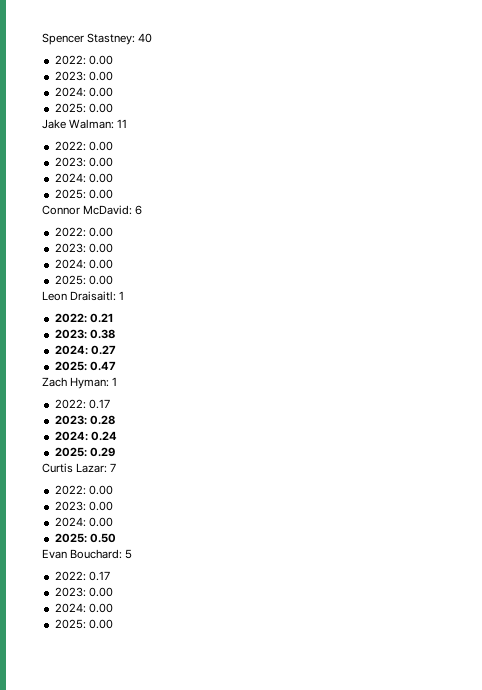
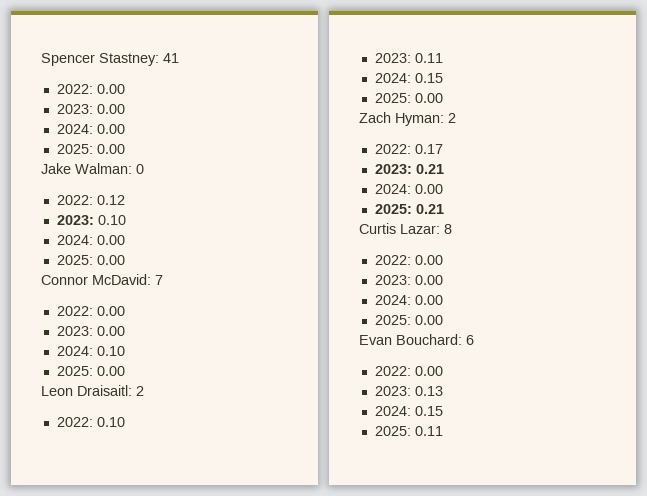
- Spencer Stastney: 40
+ Spencer Stastney: 41
- Jake Walman: 11
+ Jake Walman: 0
+ 2022: 0.12
+ 2023: 0.10
+ 2024: 0.00
+ 2025: 0.00
+ Connor McDavid: 7
+ 2022: 0.00
+ 2023: 0.00
+ 2024: 0.10
+ 2025: 0.00
+ Leon Draisaitl: 2
+ 2022: 0.10
+ 2023: 0.11
+ 2024: 0.15
+ 2025: 0.00
+ Zach Hyman: 2
+ 2022: 0.17
+ 2023: 0.21
+ 2024: 0.00
+ 2025: 0.21
+ Curtis Lazar: 8
  2022: 0.00
  2023: 0.00
  2024: 0.00
  2025: 0.00
- Connor McDavid: 6
+ Evan Bouchard: 6
  2022: 0.00
- 2023: 0.00
- 2024: 0.00
- 2025: 0.00
- Leon Draisaitl: 1
- 2022: 0.21
- 2023: 0.38
- 2024: 0.27
- 2025: 0.47
- Zach Hyman: 1
- 2022: 0.17
- 2023: 0.28
- 2024: 0.24
- 2025: 0.29
- Curtis Lazar: 7
- 2022: 0.00
- 2023: 0.00
- 2024: 0.00
- 2025: 0.50
- Evan Bouchard: 5
- 2022: 0.17
- 2023: 0.00
- 2024: 0.00
- 2025: 0.00
+ 2023: 0.13
+ 2024: 0.15
+ 2025: 0.11

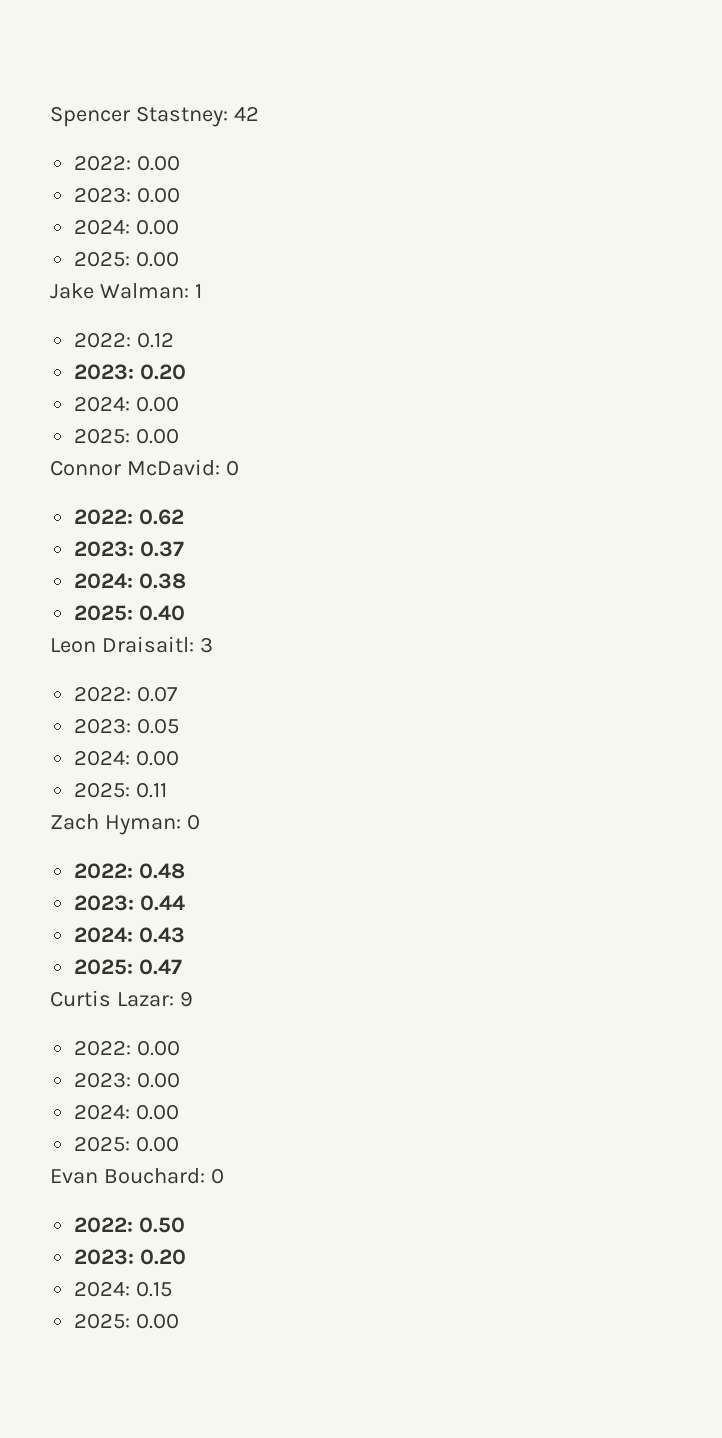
- Spencer Stastney: 41
+ Spencer Stastney: 42
- Jake Walman: 0
+ Jake Walman: 1
  2022: 0.12
- 2023: 0.10
+ 2023: 0.20
- Connor McDavid: 7
- 2022: 0.00
- 2023: 0.00
- 2024: 0.10
- 2025: 0.00
+ Connor McDavid: 0
+ 2022: 0.62
+ 2023: 0.37
+ 2024: 0.38
+ 2025: 0.40
- Leon Draisaitl: 2
- 2022: 0.10
- 2023: 0.11
- 2024: 0.15
- 2025: 0.00
- Zach Hyman: 2
- 2022: 0.17
- 2023: 0.21
+ Leon Draisaitl: 3
+ 2022: 0.07
+ 2023: 0.05
  2024: 0.00
- 2025: 0.21
+ 2025: 0.11
+ Zach Hyman: 0
+ 2022: 0.48
+ 2023: 0.44
+ 2024: 0.43
+ 2025: 0.47
- Curtis Lazar: 8
+ Curtis Lazar: 9
- Evan Bouchard: 6
- 2022: 0.00
- 2023: 0.13
+ Evan Bouchard: 0
+ 2022: 0.50
+ 2023: 0.20
  2024: 0.15
- 2025: 0.11
+ 2025: 0.00

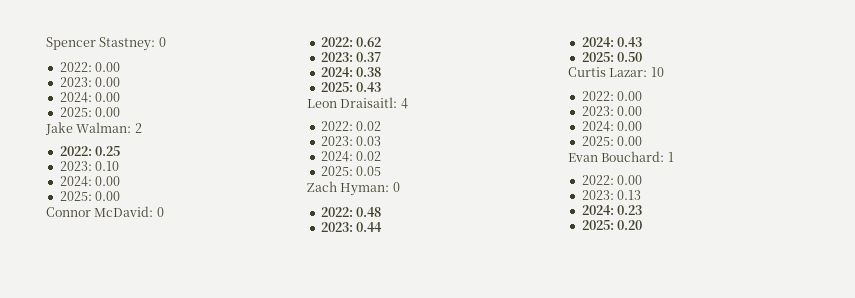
- Spencer Stastney: 42
+ Spencer Stastney: 0
- Jake Walman: 1
- 2022: 0.12
- 2023: 0.20
+ Jake Walman: 2
+ 2022: 0.25
+ 2023: 0.10
- 2025: 0.40
+ 2025: 0.43
- Leon Draisaitl: 3
- 2022: 0.07
- 2023: 0.05
- 2024: 0.00
- 2025: 0.11
+ Leon Draisaitl: 4
+ 2022: 0.02
+ 2023: 0.03
+ 2024: 0.02
+ 2025: 0.05
- 2025: 0.47
+ 2025: 0.50
- Curtis Lazar: 9
+ Curtis Lazar: 10
- Evan Bouchard: 0
- 2022: 0.50
- 2023: 0.20
- 2024: 0.15
- 2025: 0.00
+ Evan Bouchard: 1
+ 2022: 0.00
+ 2023: 0.13
+ 2024: 0.23
+ 2025: 0.20

